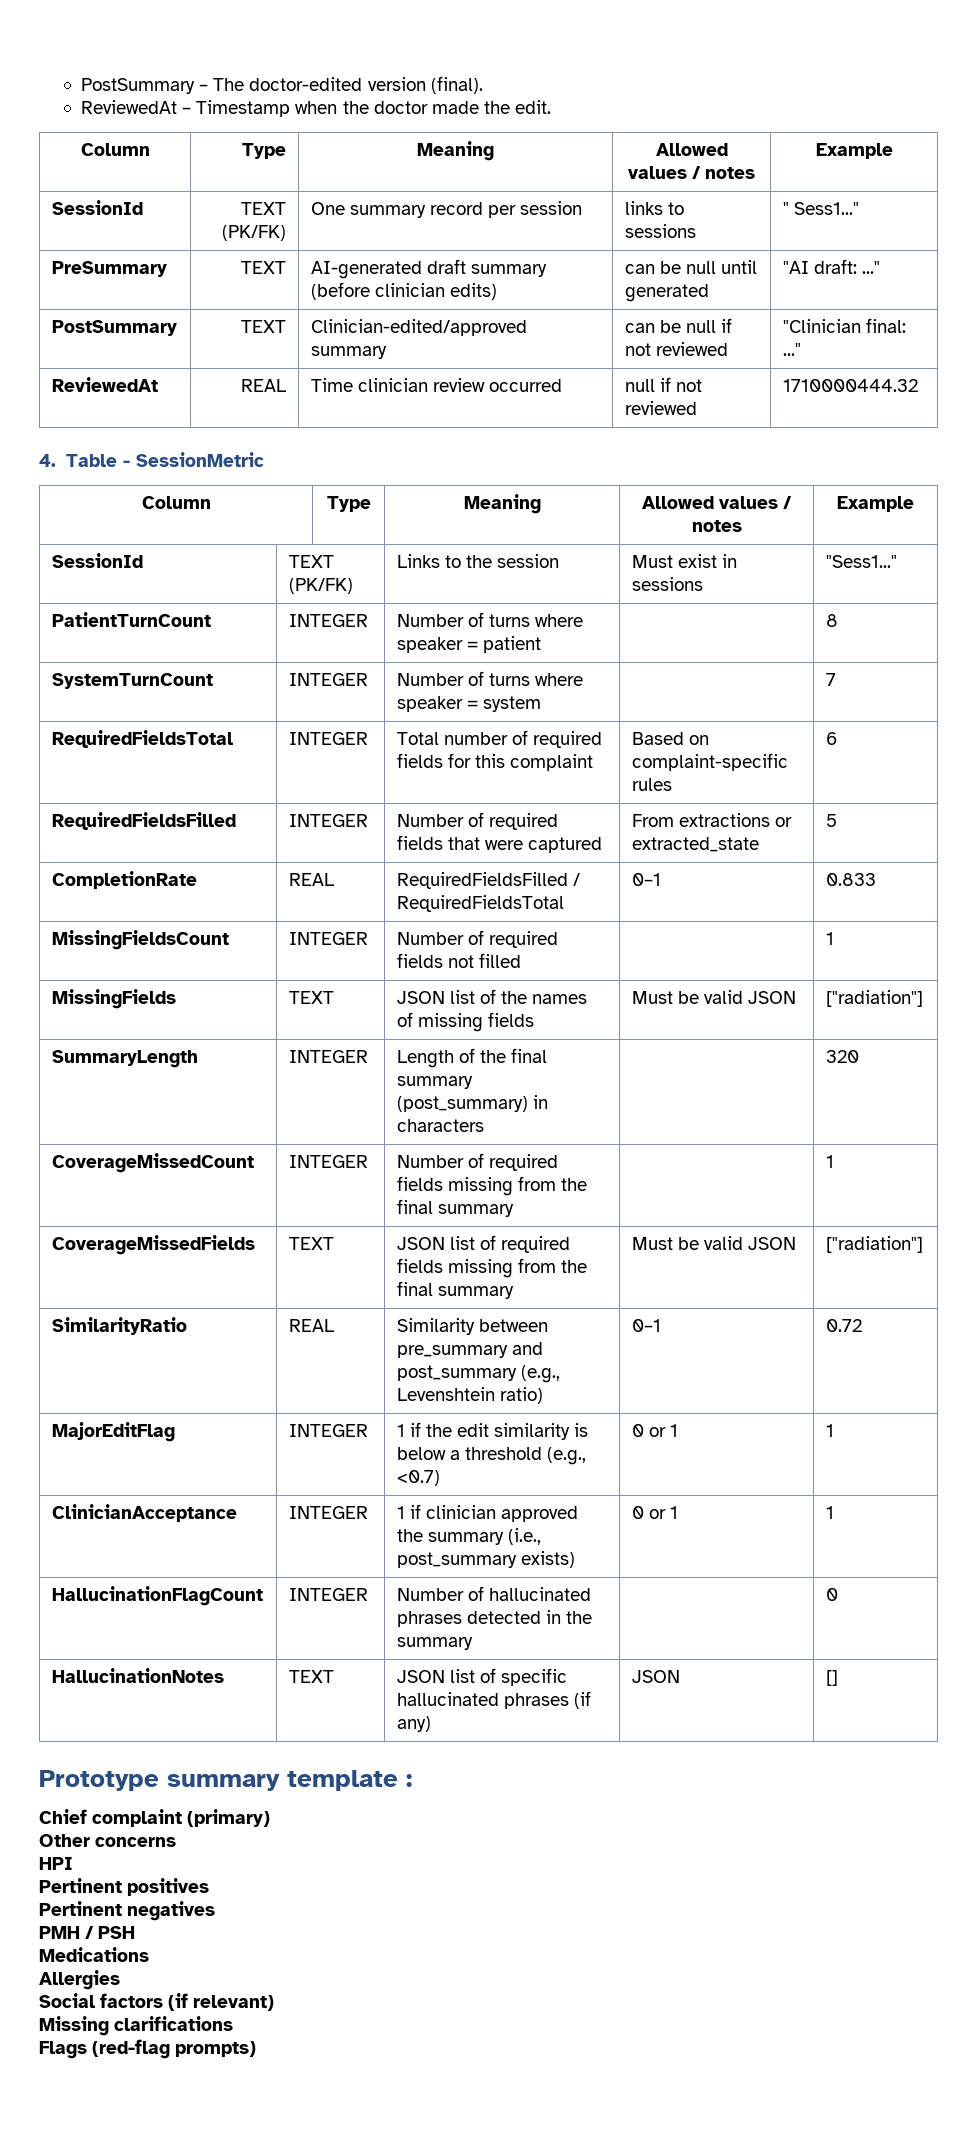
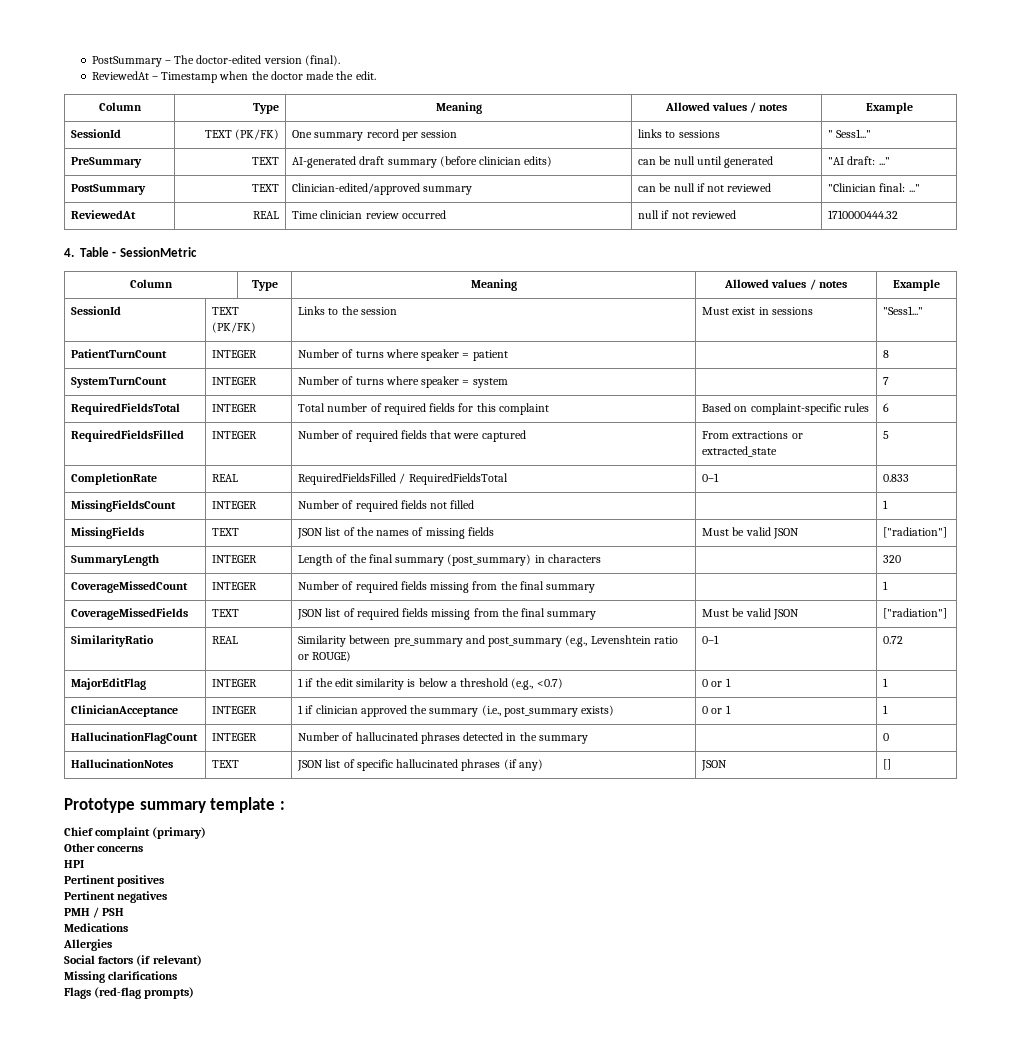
- SimilarityRatio | REAL | Similarity between pre_summary and post_summary (e.g., Levenshtein ratio) | 0–1 | 0.72
+ SimilarityRatio | REAL | Similarity between pre_summary and post_summary (e.g., Levenshtein ratio or ROUGE) | 0–1 | 0.72

